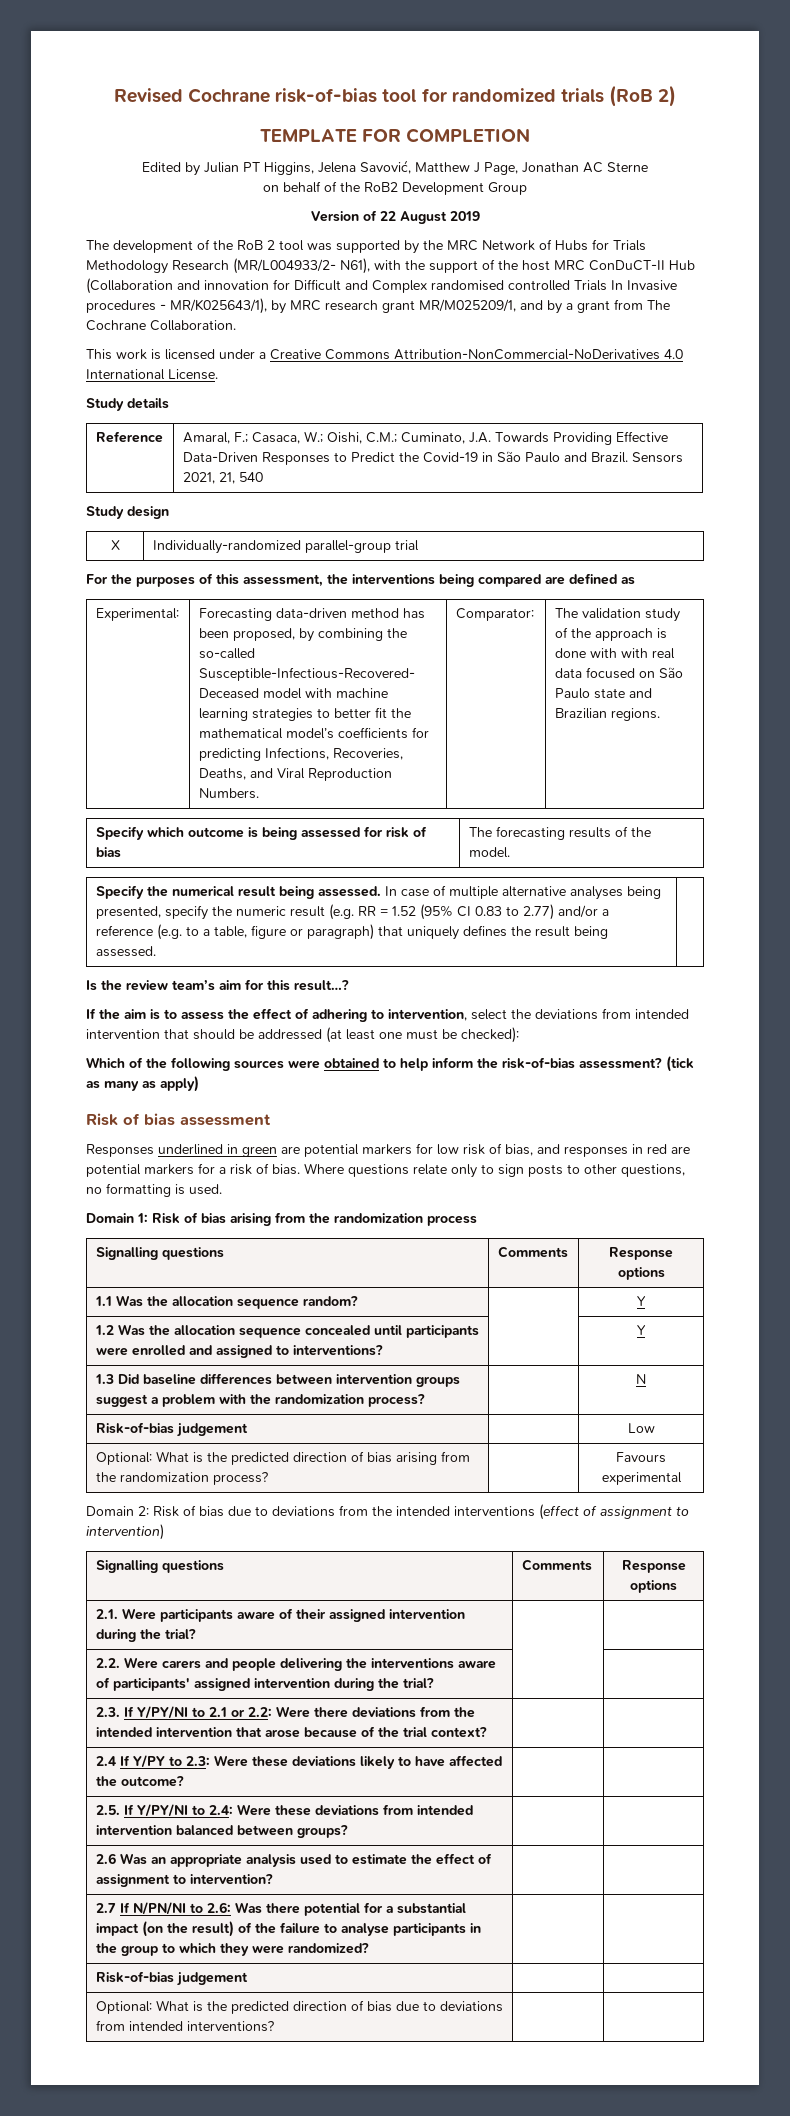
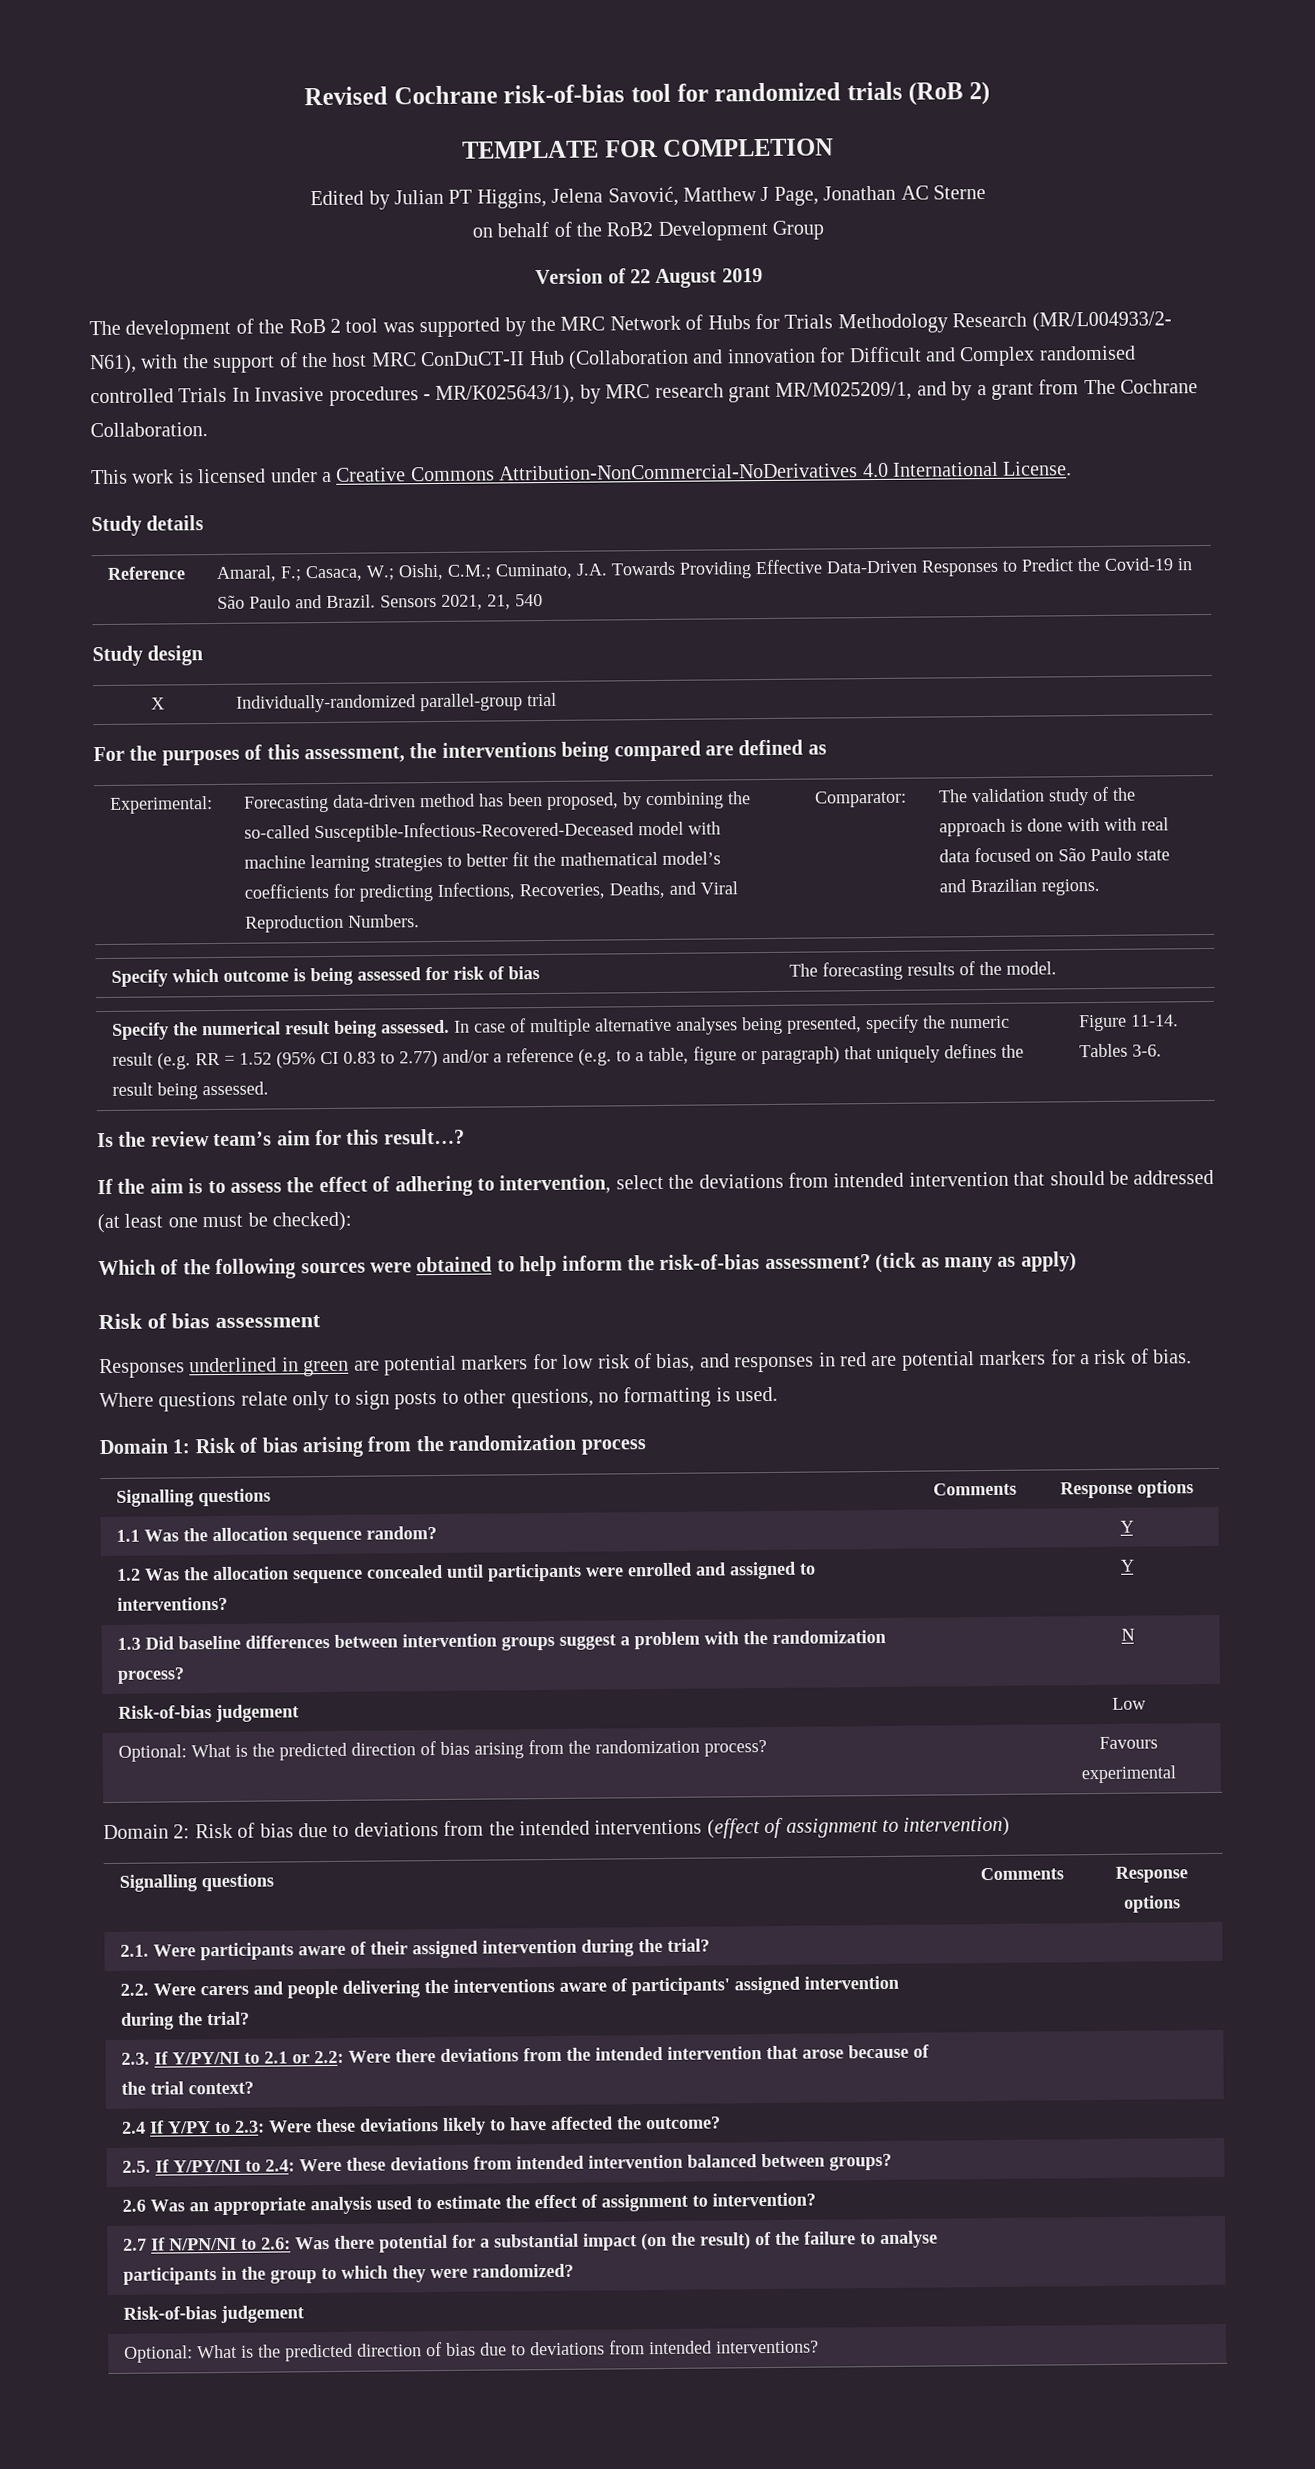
+ Figure 11-14. Tables 3-6.

